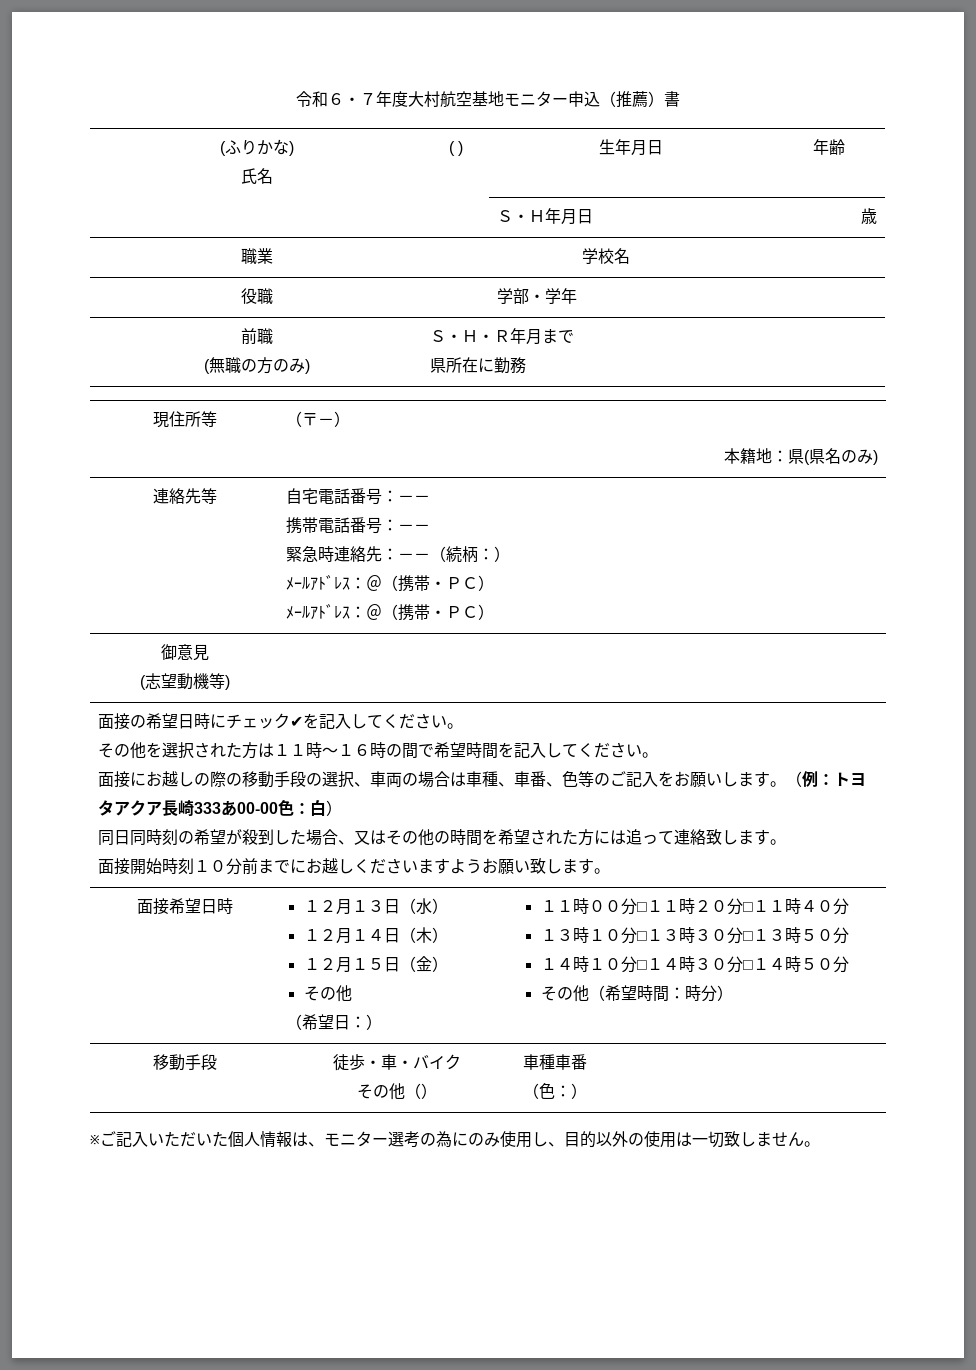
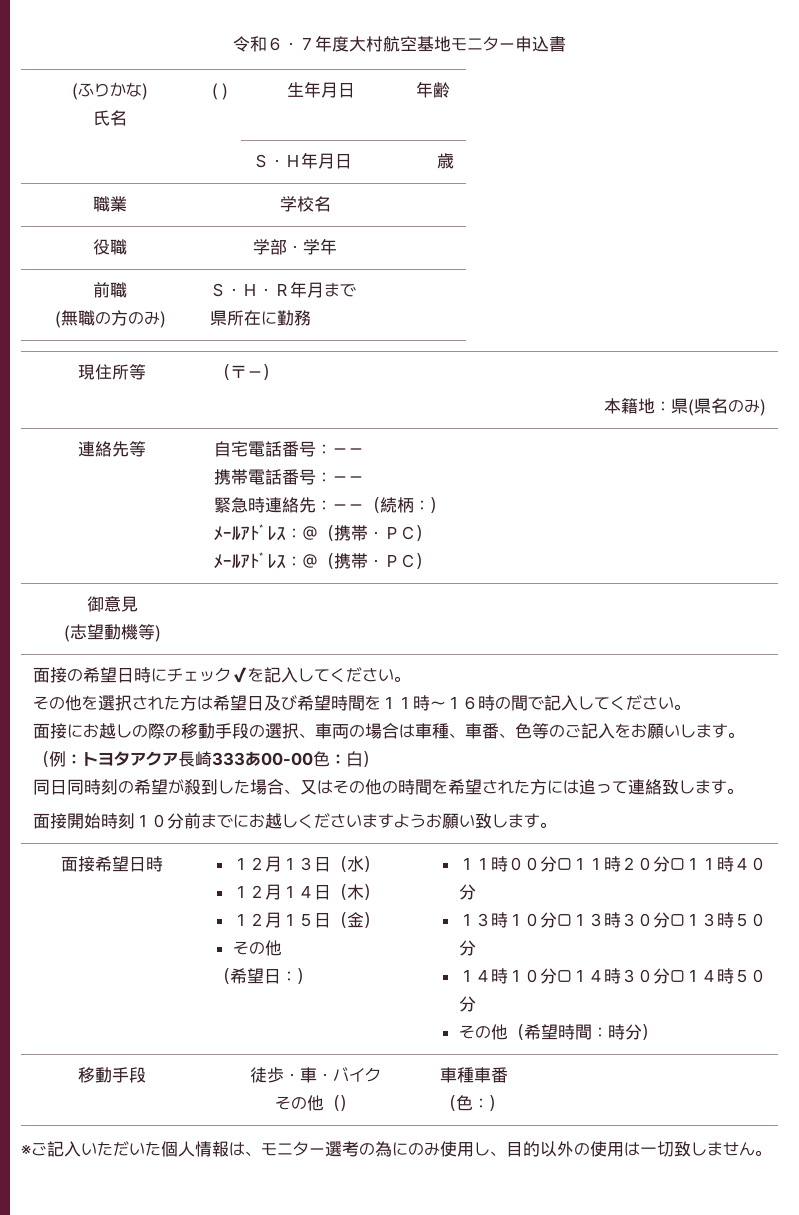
- 令和６・７年度大村航空基地モニター申込（推薦）書
+ 令和６・７年度大村航空基地モニター申込書
- その他を選択された方は１１時～１６時の間で希望時間を記入してください。
+ その他を選択された方は希望日及び希望時間を１１時～１６時の間で記入してください。

